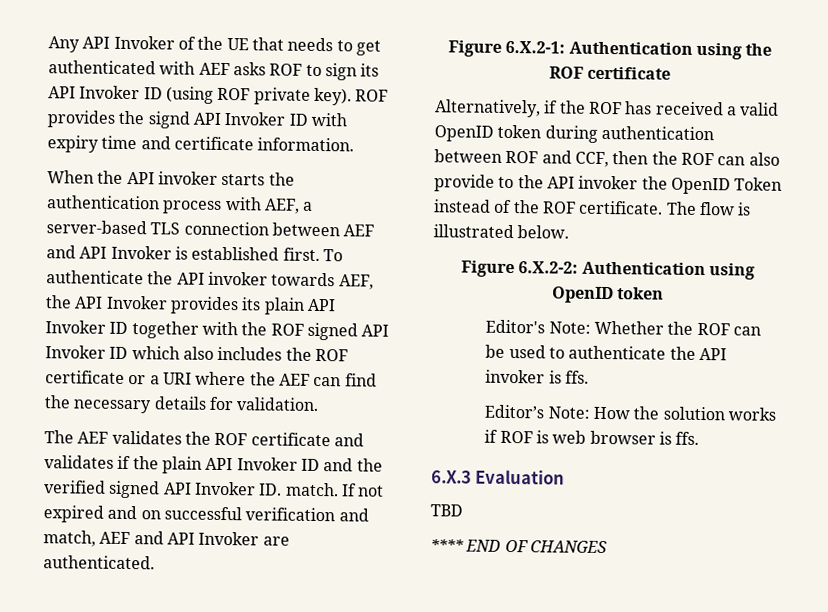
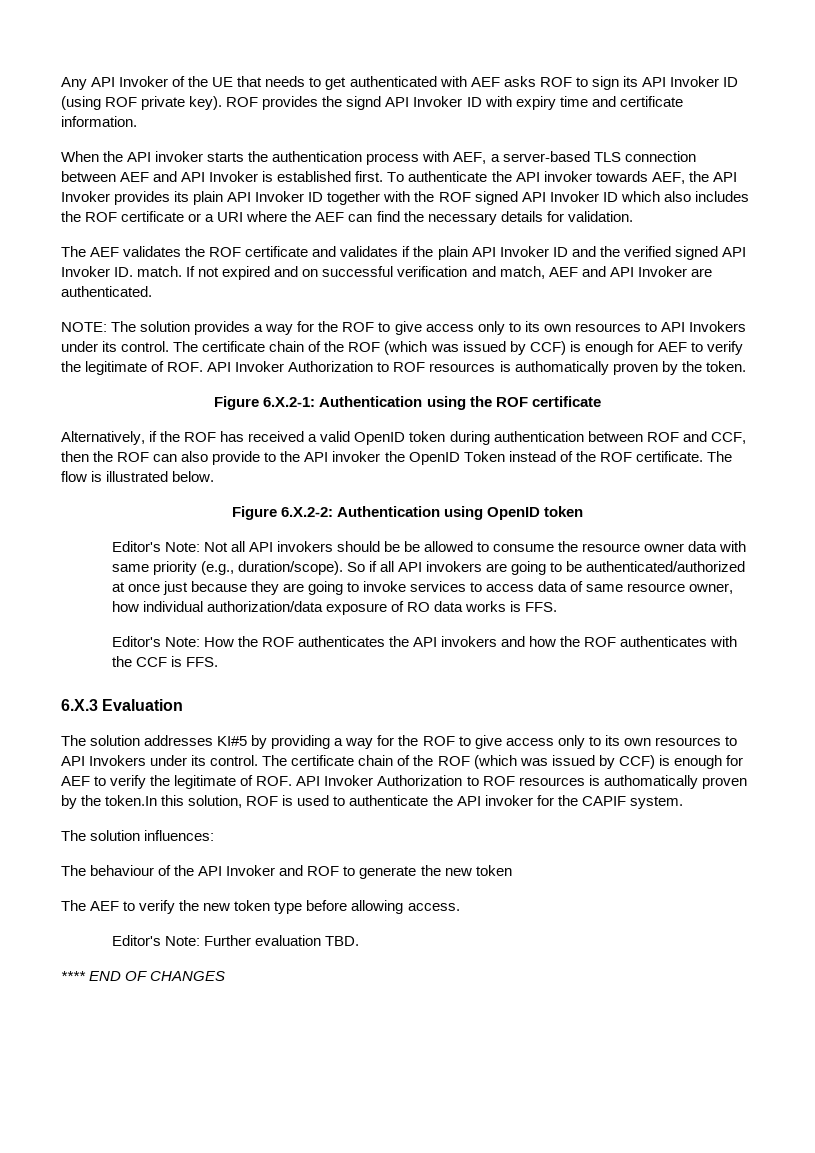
+ NOTE: The solution provides a way for the ROF to give access only to its own resources to API Invokers under its control. The certificate chain of the ROF (which was issued by CCF) is enough for AEF to verify the legitimate of ROF. API Invoker Authorization to ROF resources is authomatically proven by the token.
- Editor's Note: Whether the ROF can be used to authenticate the API invoker is ffs.
- Editor’s Note: How the solution works if ROF is web browser is ffs.
+ Editor's Note: Not all API invokers should be be allowed to consume the resource owner data with same priority (e.g., duration/scope). So if all API invokers are going to be authenticated/authorized at once just because they are going to invoke services to access data of same resource owner, how individual authorization/data exposure of RO data works is FFS.
+ Editor's Note: How the ROF authenticates the API invokers and how the ROF authenticates with the CCF is FFS.
  6.X.3 Evaluation
- TBD
+ The solution addresses KI#5 by providing a way for the ROF to give access only to its own resources to API Invokers under its control. The certificate chain of the ROF (which was issued by CCF) is enough for AEF to verify the legitimate of ROF. API Invoker Authorization to ROF resources is authomatically proven by the token.In this solution, ROF is used to authenticate the API invoker for the CAPIF system.
+ The solution influences:
+ The behaviour of the API Invoker and ROF to generate the new token
+ The AEF to verify the new token type before allowing access.
+ Editor's Note: Further evaluation TBD.

